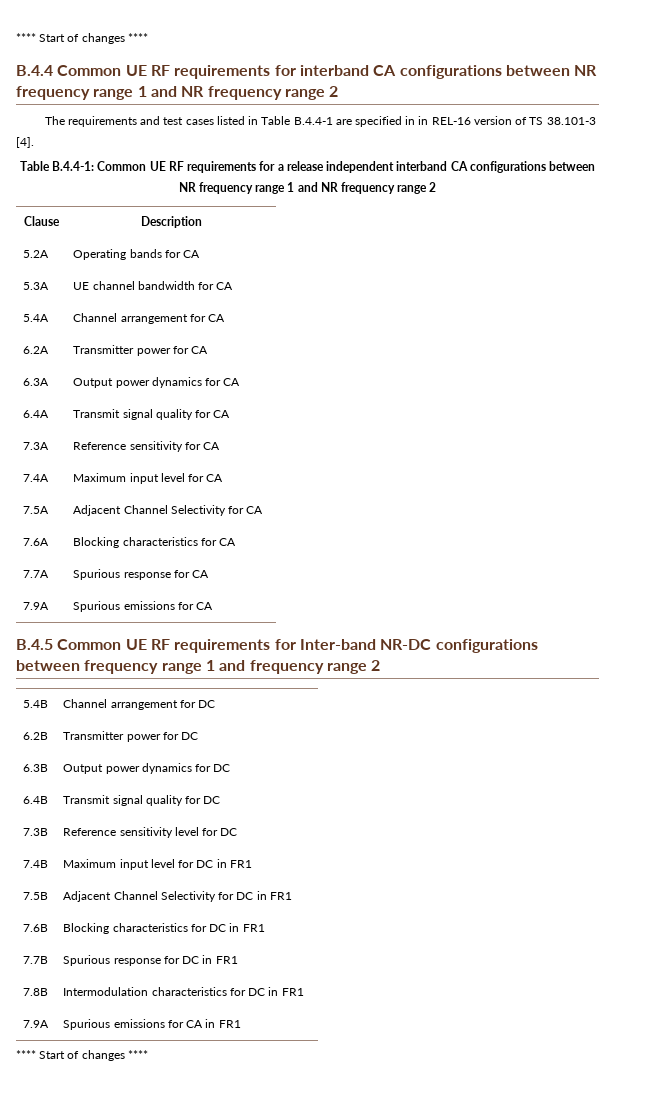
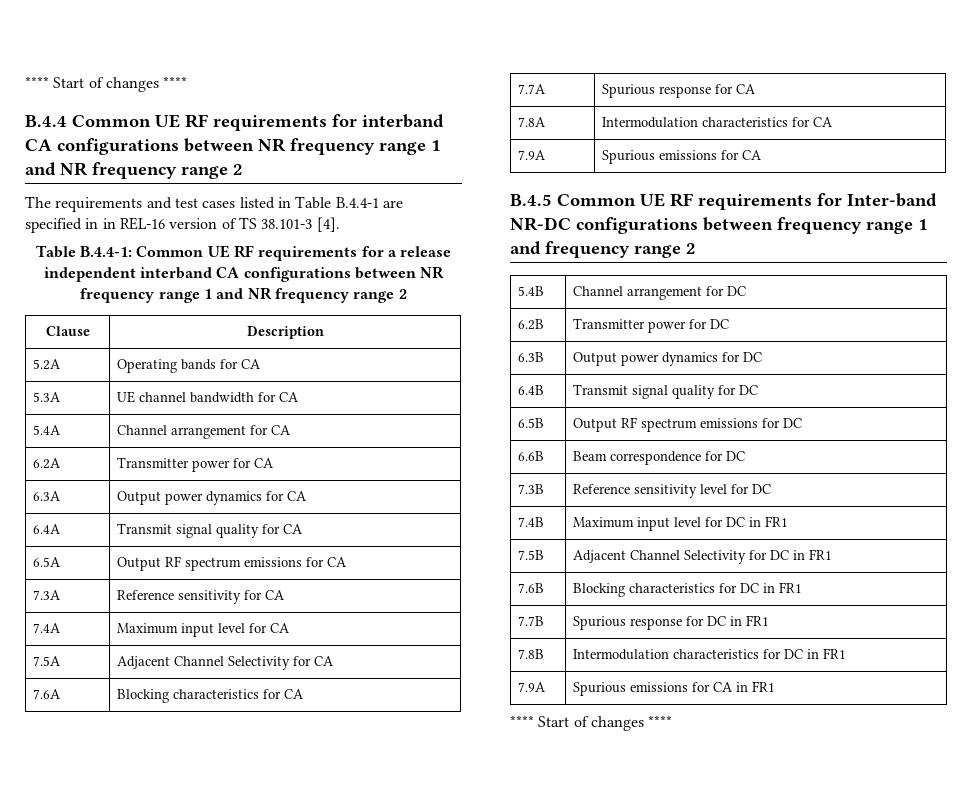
+ 6.5A | Output RF spectrum emissions for CA
+ 7.8A | Intermodulation characteristics for CA
+ 6.5B | Output RF spectrum emissions for DC
+ 6.6B | Beam correspondence for DC

